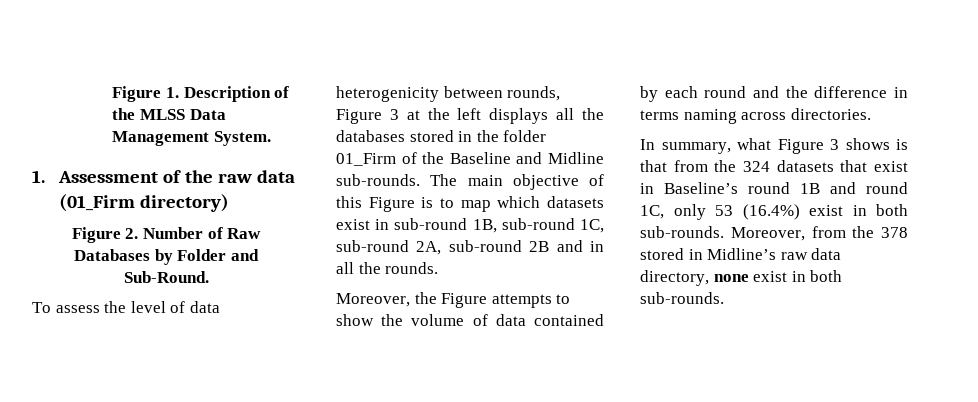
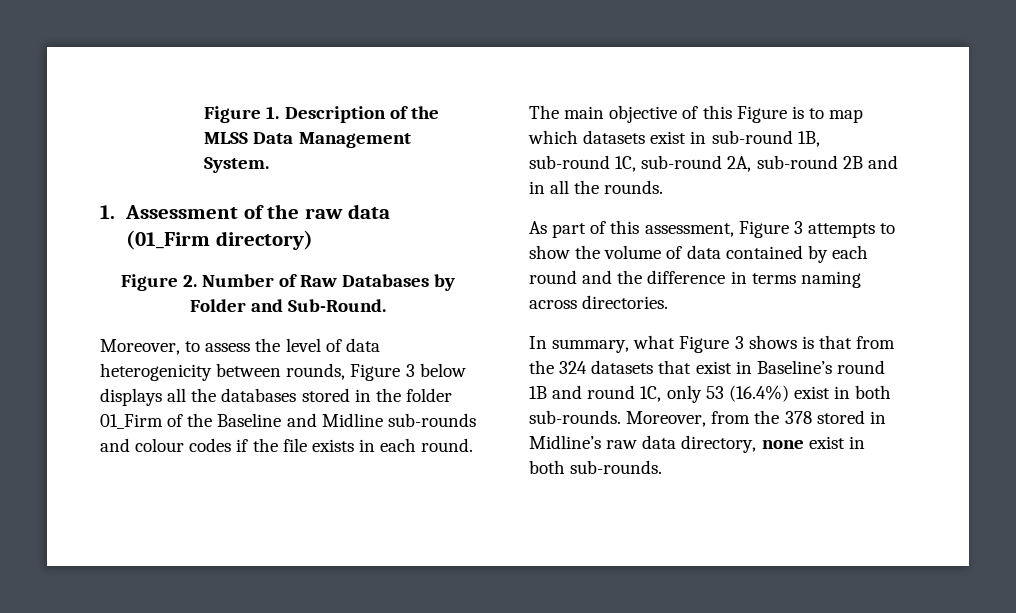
- To assess the level of data heterogenicity between rounds, Figure 3 at the left displays all the databases stored in the folder 01_Firm of the Baseline and Midline sub-rounds.
+ Moreover, to assess the level of data heterogenicity between rounds, Figure 3 below displays all the databases stored in the folder 01_Firm of the Baseline and Midline sub-rounds and colour codes if the file exists in each round.
- Moreover, the Figure attempts to show the volume of data contained by each round and the difference in terms naming across directories.
+ As part of this assessment, Figure 3 attempts to show the volume of data contained by each round and the difference in terms naming across directories.

